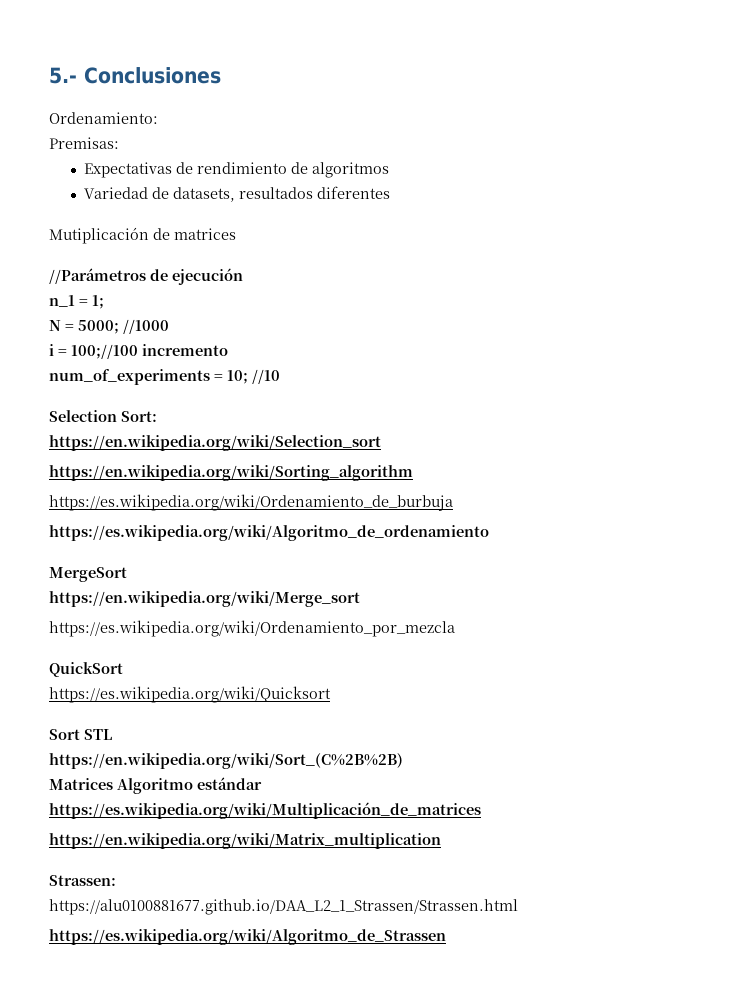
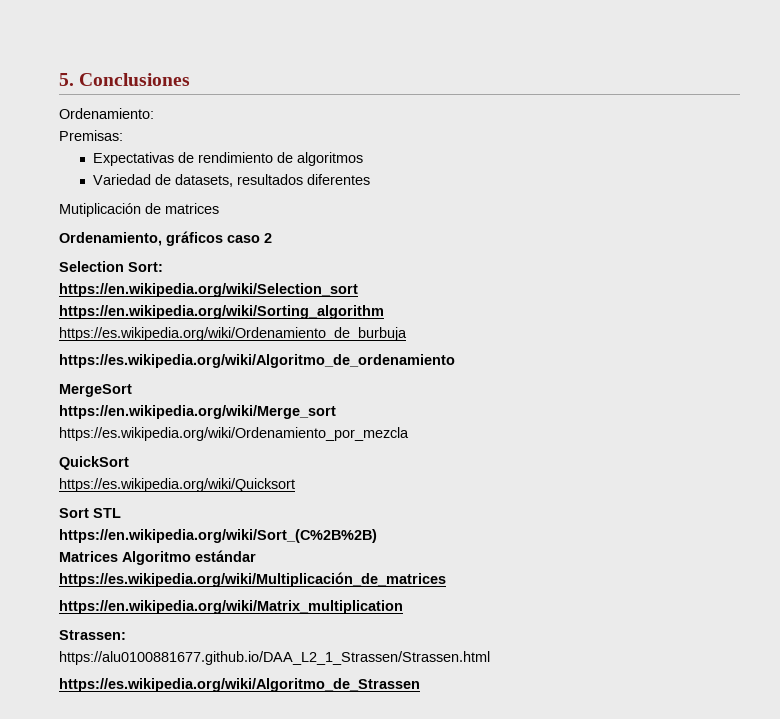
- 5.- Conclusiones
+ 5. Conclusiones
- //Parámetros de ejecución
- n_1 = 1;
- N = 5000; //1000
- i = 100;//100 incremento
- num_of_experiments = 10; //10
+ Ordenamiento, gráficos caso 2

